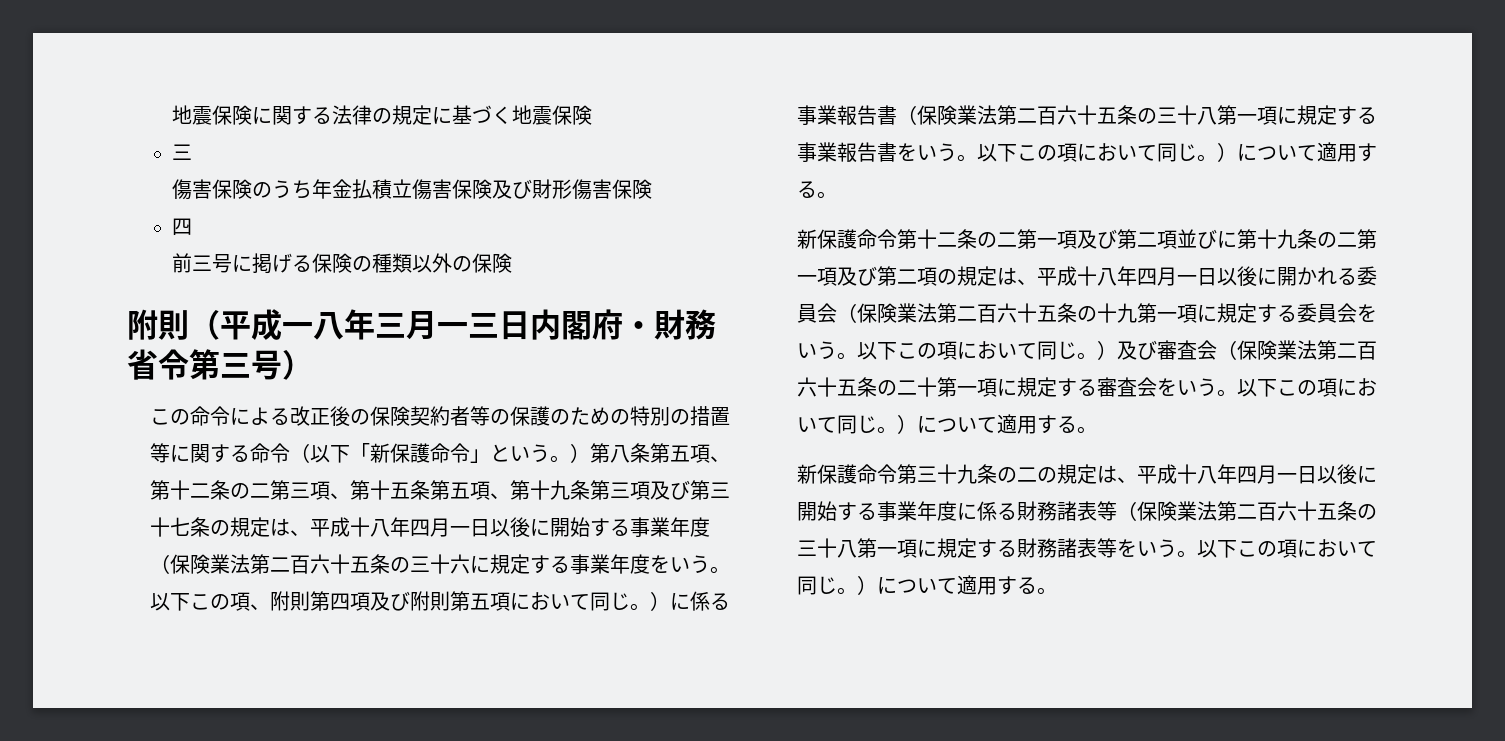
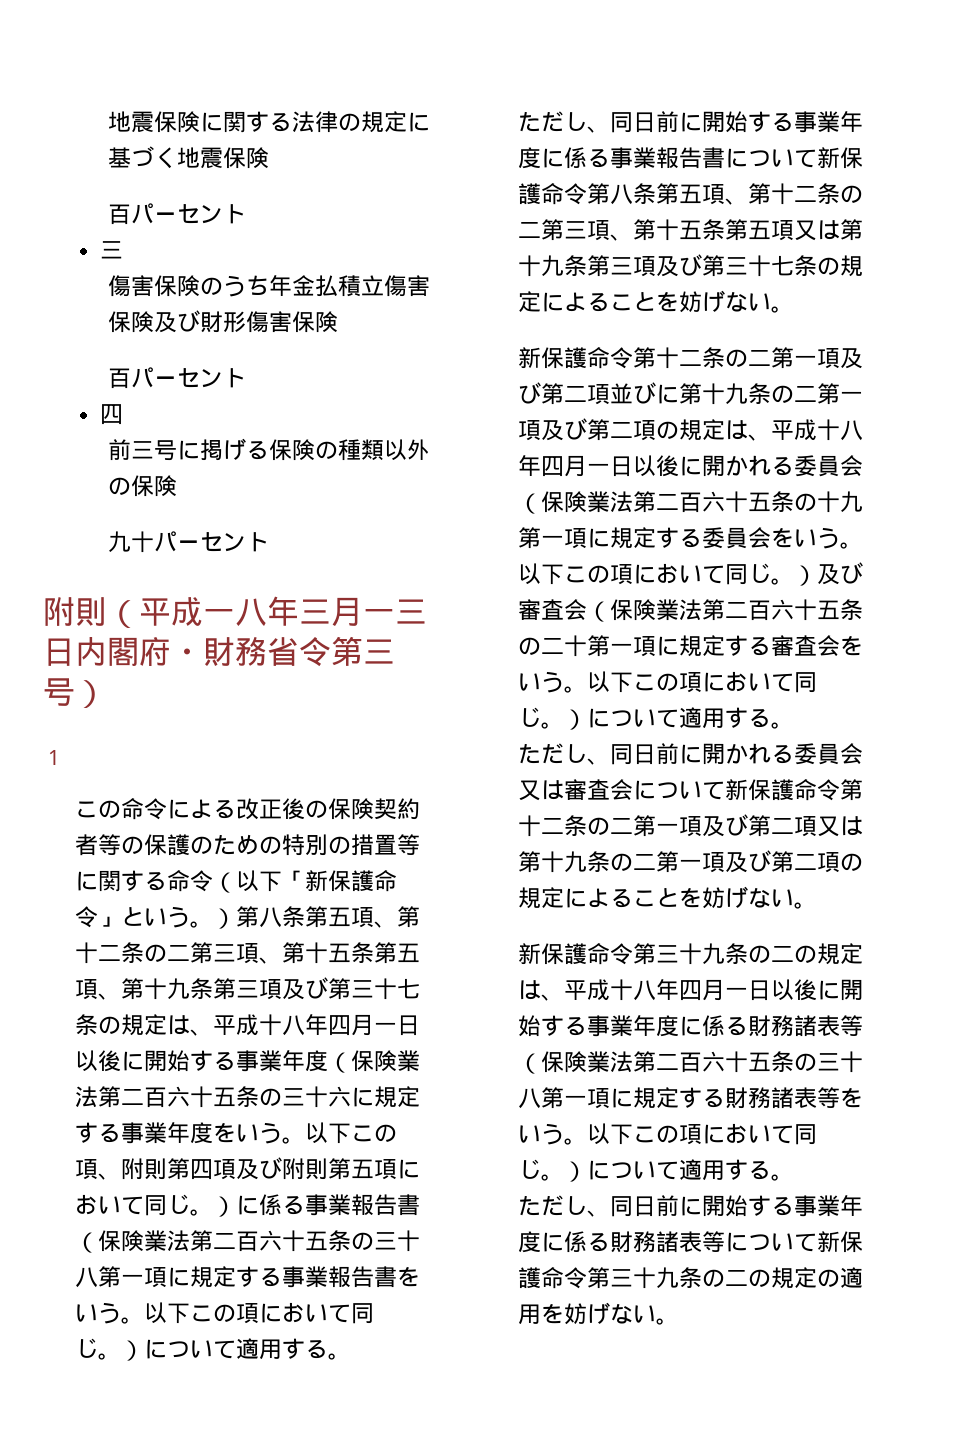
  地震保険に関する法律の規定に基づく地震保険
+ 百パーセント
  傷害保険のうち年金払積立傷害保険及び財形傷害保険
+ 百パーセント
+ 九十パーセント
+ １
+ ただし、同日前に開始する事業年度に係る事業報告書について新保護命令第八条第五項、第十二条の二第三項、第十五条第五項又は第十九条第三項及び第三十七条の規定によることを妨げない。
+ ただし、同日前に開かれる委員会又は審査会について新保護命令第十二条の二第一項及び第二項又は第十九条の二第一項及び第二項の規定によることを妨げない。
+ ただし、同日前に開始する事業年度に係る財務諸表等について新保護命令第三十九条の二の規定の適用を妨げない。

